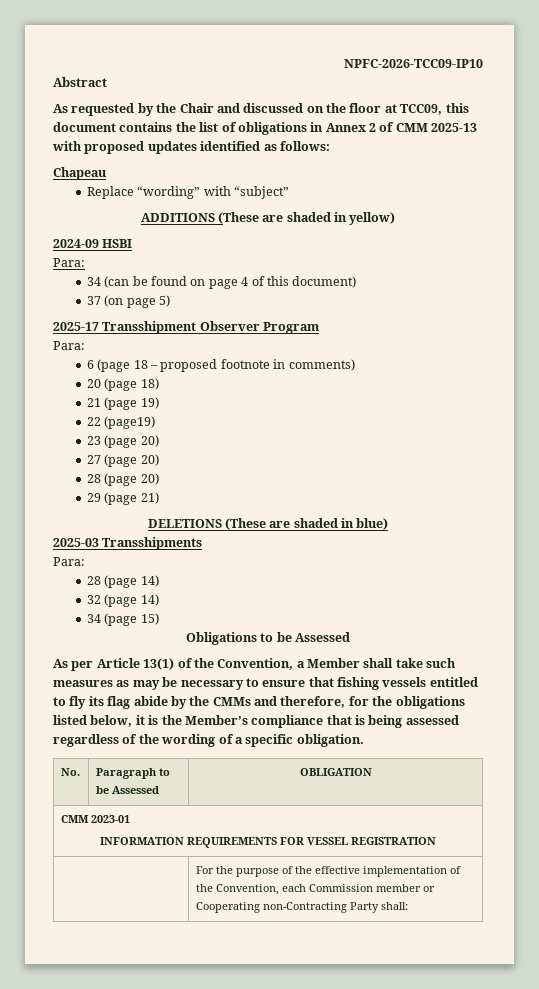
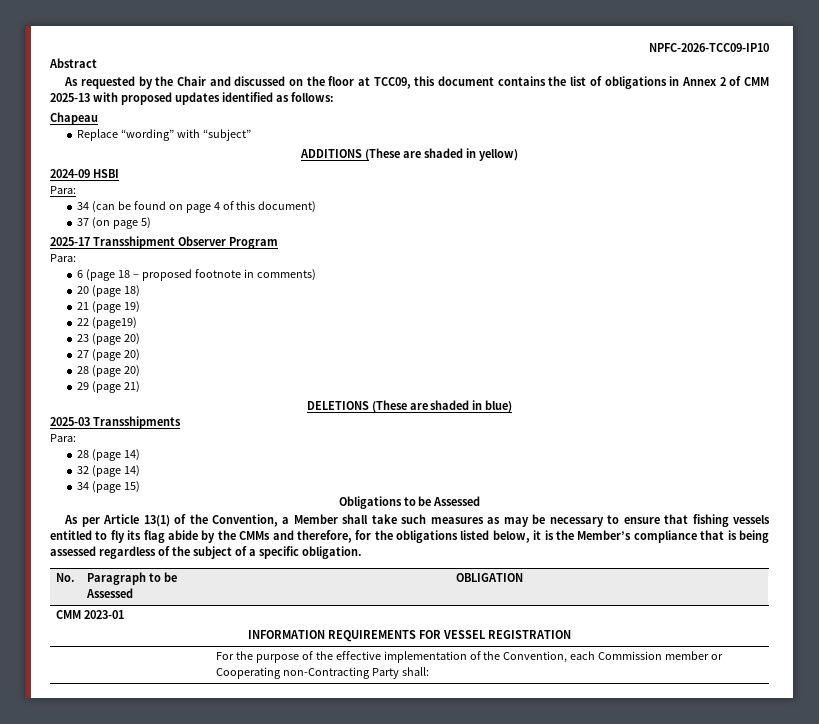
- As per Article 13(1) of the Convention, a Member shall take such measures as may be necessary to ensure that fishing vessels entitled to fly its flag abide by the CMMs and therefore, for the obligations listed below, it is the Member’s compliance that is being assessed regardless of the wording of a specific obligation.
+ As per Article 13(1) of the Convention, a Member shall take such measures as may be necessary to ensure that fishing vessels entitled to fly its flag abide by the CMMs and therefore, for the obligations listed below, it is the Member’s compliance that is being assessed regardless of the subject of a specific obligation.

